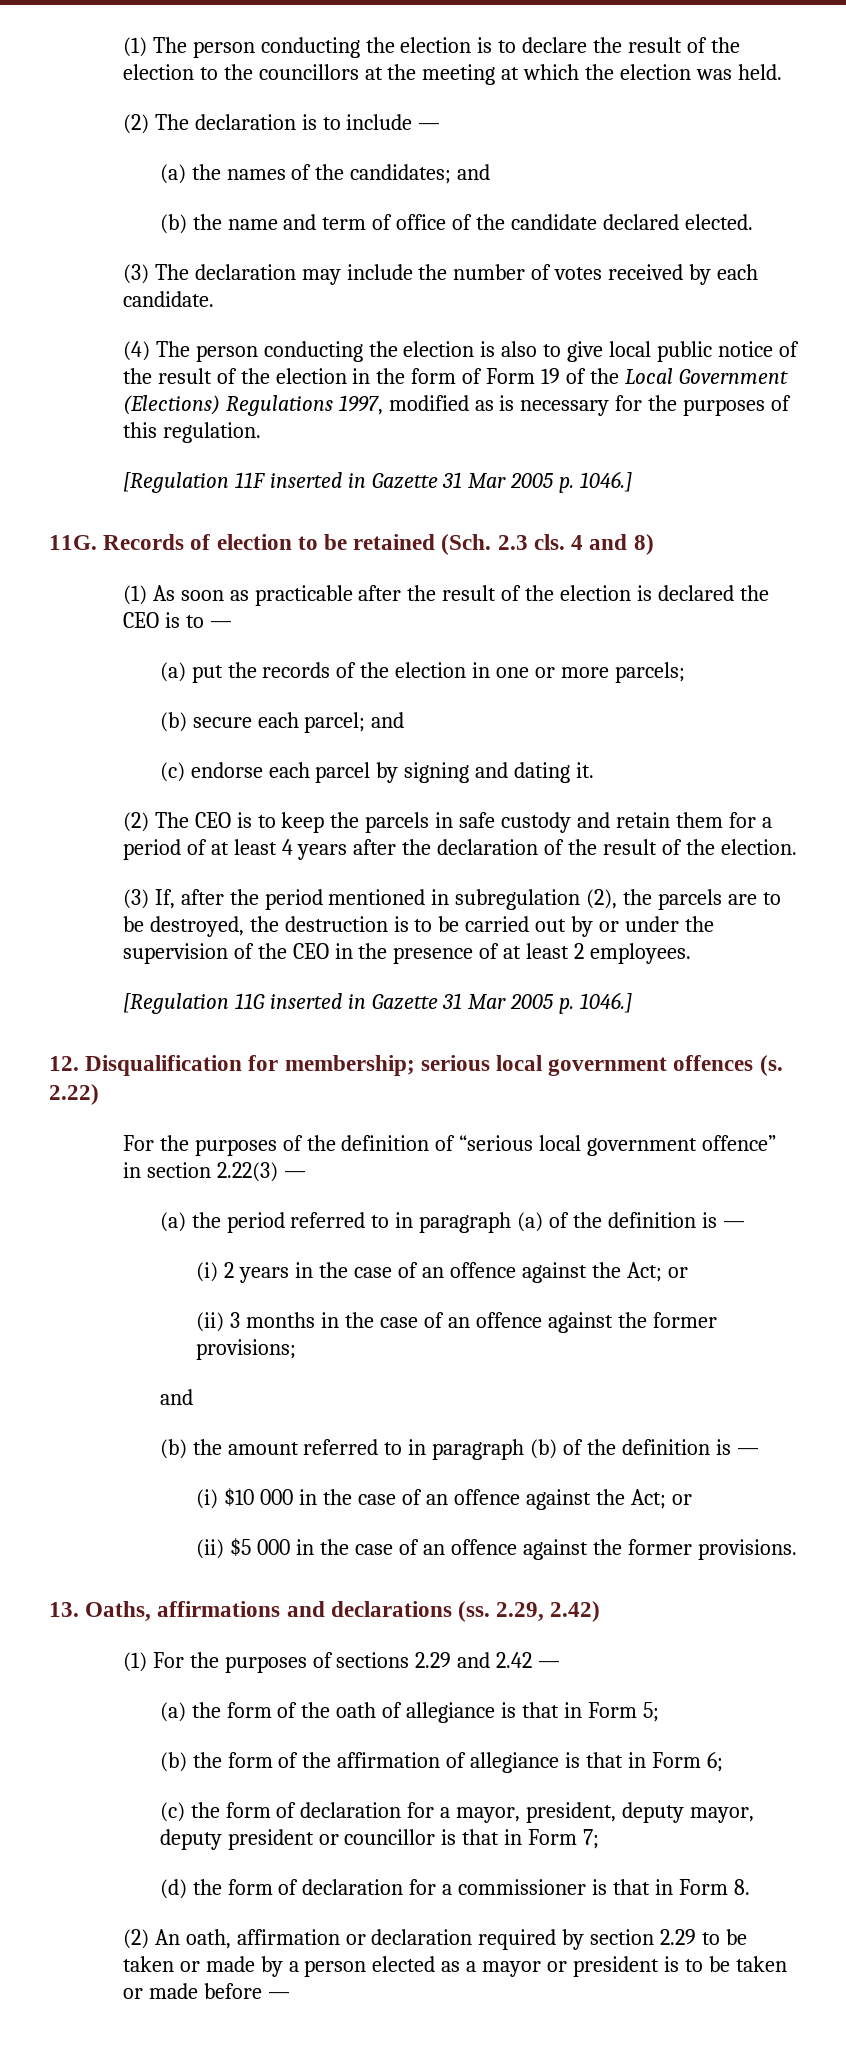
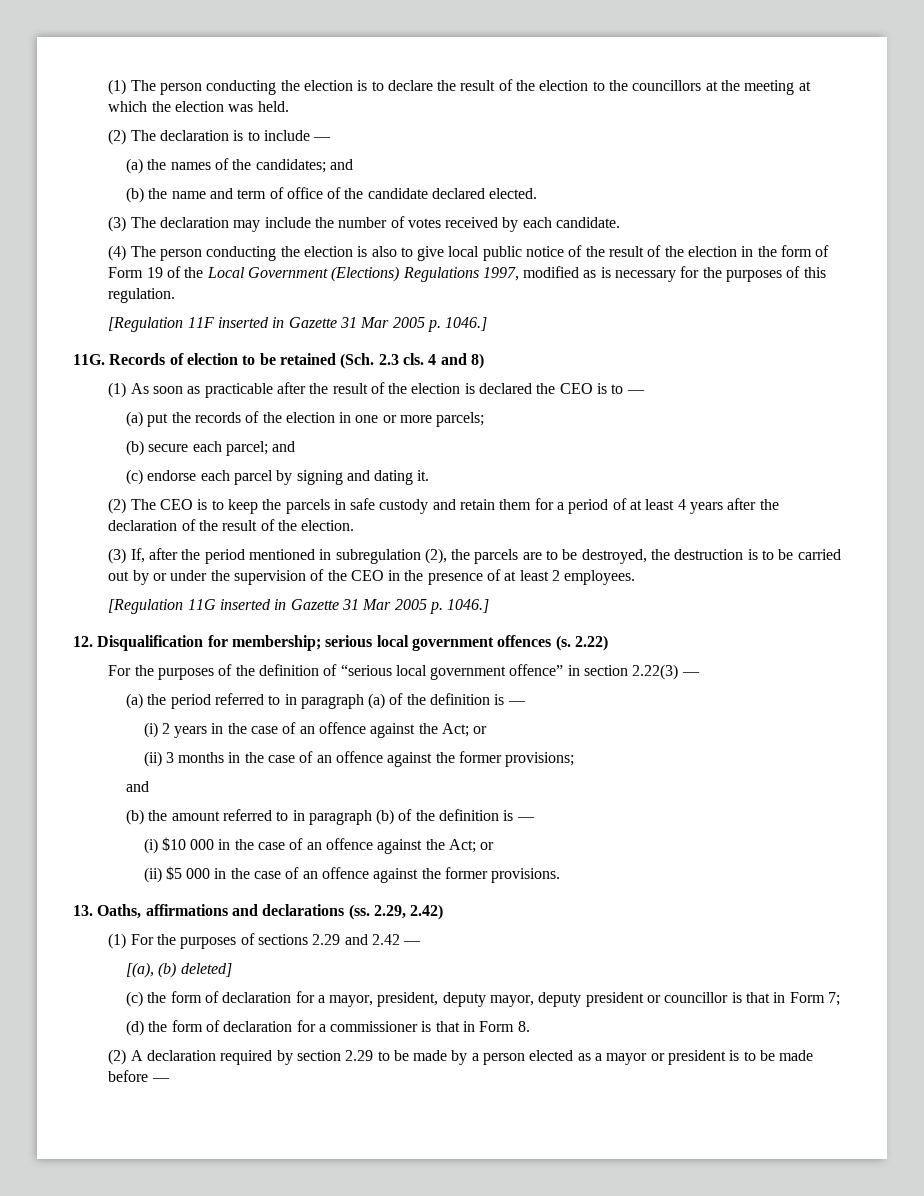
- (a) the form of the oath of allegiance is that in Form 5;
- (b) the form of the affirmation of allegiance is that in Form 6;
+ [(a), (b) deleted]
- (2) An oath, affirmation or declaration required by section 2.29 to be taken or made by a person elected as a mayor or president is to be taken or made before —
+ (2) A declaration required by section 2.29 to be made by a person elected as a mayor or president is to be made before —

